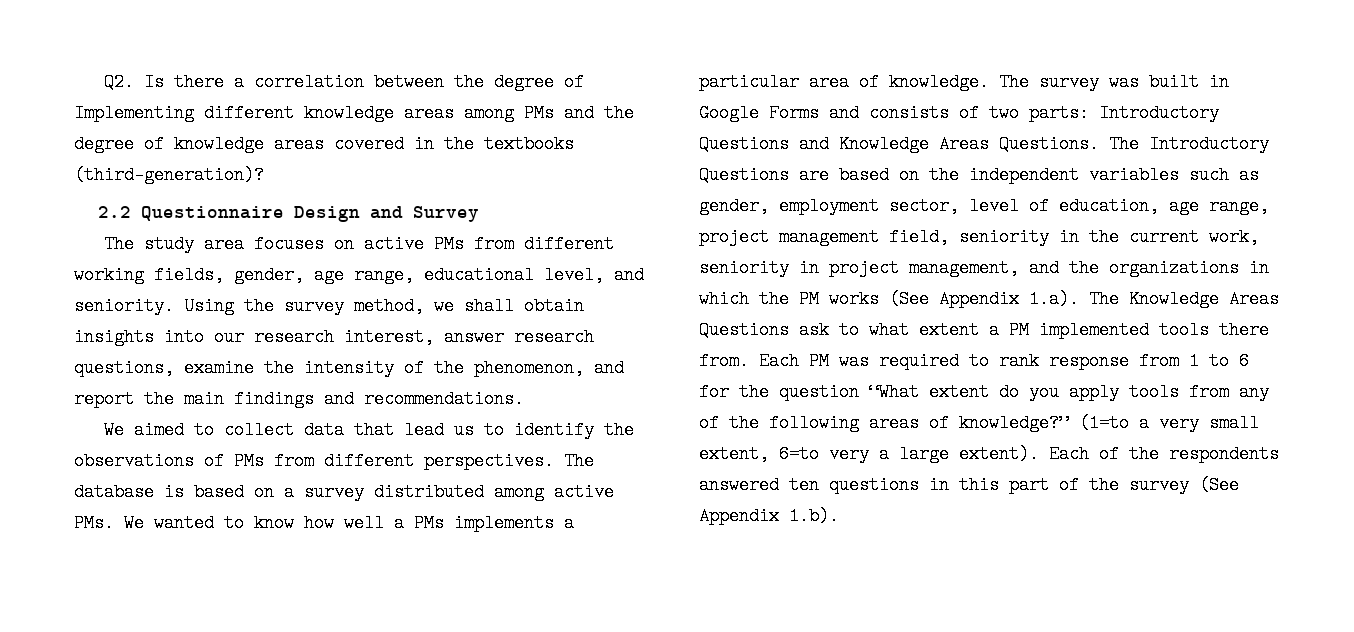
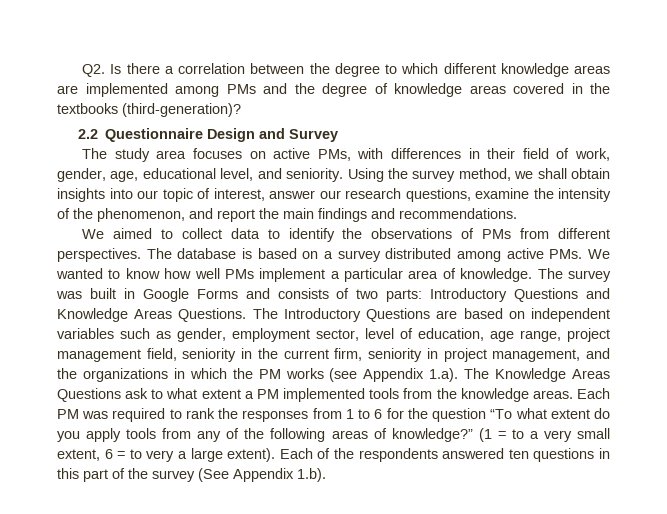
- Q2. Is there a correlation between the degree of Implementing different knowledge areas among PMs and the degree of knowledge areas covered in the textbooks (third-generation)?
+ Q2. Is there a correlation between the degree to which different knowledge areas are implemented among PMs and the degree of knowledge areas covered in the textbooks (third-generation)?
- The study area focuses on active PMs from different working fields, gender, age range, educational level, and seniority.
+ The study area focuses on active PMs, with differences in their field of work, gender, age, educational level, and seniority.
- Using the survey method, we shall obtain insights into our research interest, answer research questions, examine the intensity of the phenomenon, and report the main findings and recommendations.
+ Using the survey method, we shall obtain insights into our topic of interest, answer our research questions, examine the intensity of the phenomenon, and report the main findings and recommendations.
- We aimed to collect data that lead us to identify the observations of PMs from different perspectives.
+ We aimed to collect data to identify the observations of PMs from different perspectives.
- The database is based on a survey distributed among active PMs. We wanted to know how well a PMs implements a particular area of knowledge.
+ The database is based on a survey distributed among active PMs. We wanted to know how well PMs implement a particular area of knowledge.
- The Introductory Questions are based on the independent variables such as gender, employment sector, level of education, age range, project management field, seniority in the current work, seniority in project management, and the organizations in which the PM works (See Appendix 1.a). The Knowledge Areas Questions ask to what extent a PM implemented tools there from.
+ The Introductory Questions are based on independent variables such as gender, employment sector, level of education, age range, project management field, seniority in the current firm, seniority in project management, and the organizations in which the PM works (see Appendix 1.a). The Knowledge Areas Questions ask to what extent a PM implemented tools from the knowledge areas.
- Each PM was required to rank response from 1 to 6 for the question “What extent do you apply tools from any of the following areas of knowledge?”
+ Each PM was required to rank the responses from 1 to 6 for the question “To what extent do you apply tools from any of the following areas of knowledge?”
- (1=to a very small extent, 6=to very a large extent).
+ (1 = to a very small extent, 6 = to very a large extent).

